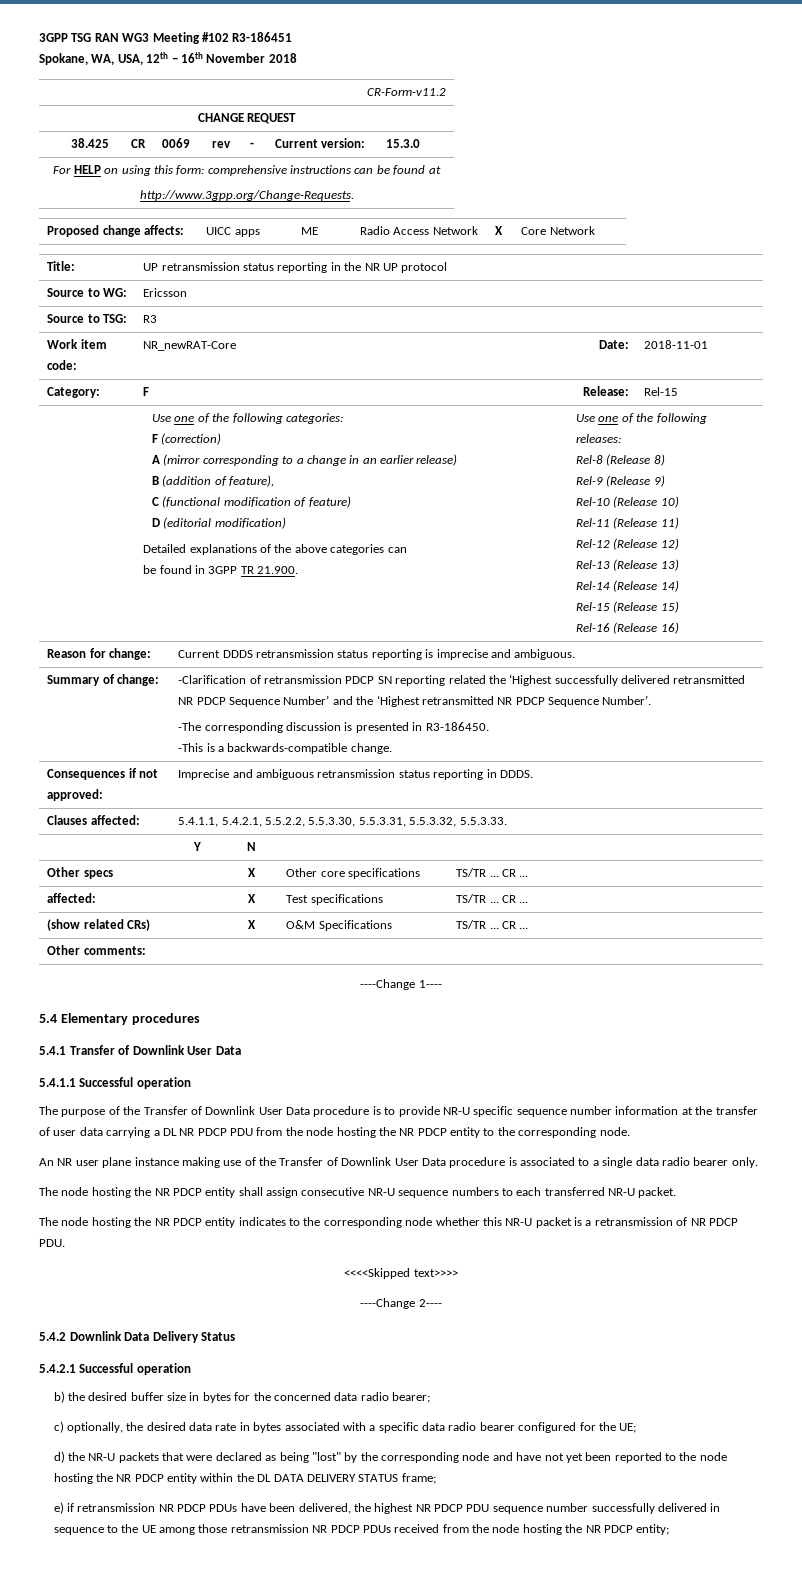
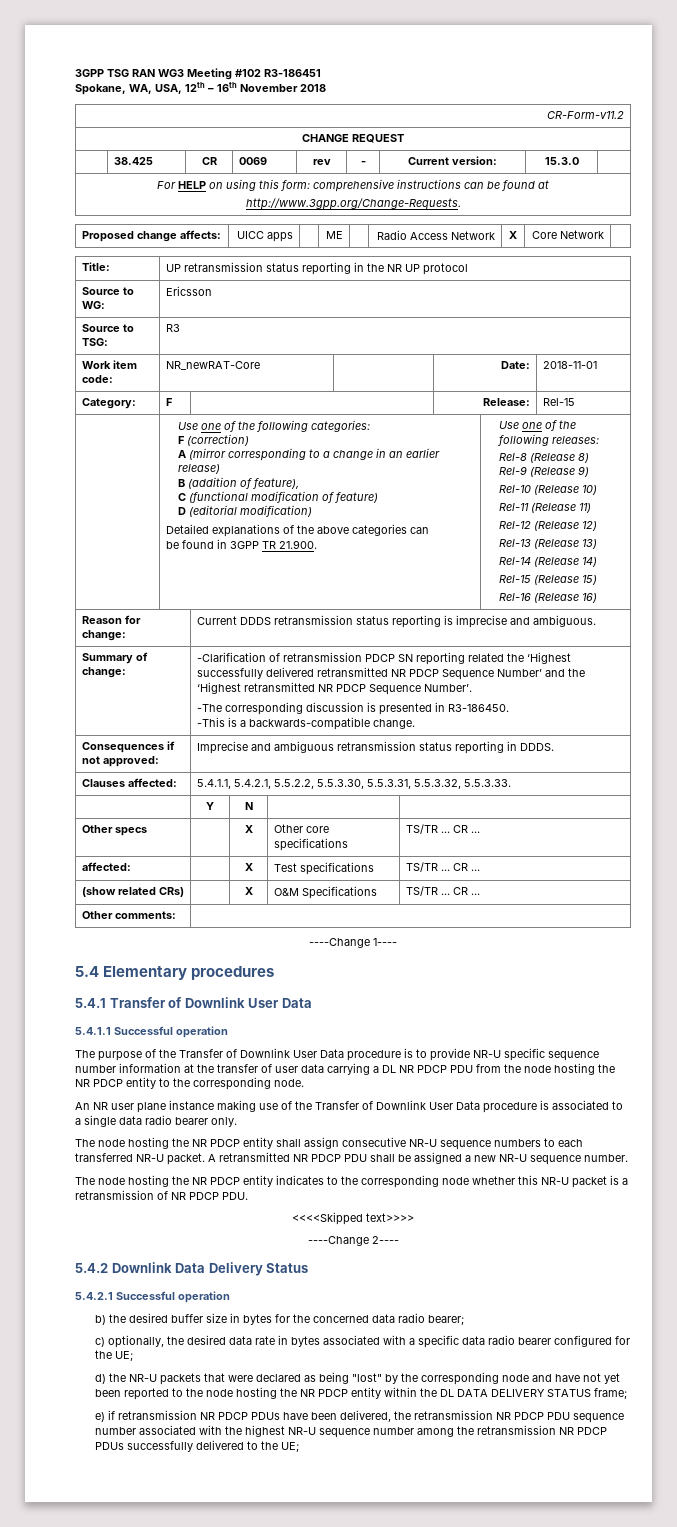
+ A retransmitted NR PDCP PDU shall be assigned a new NR-U sequence number.
- e) if retransmission NR PDCP PDUs have been delivered, the highest NR PDCP PDU sequence number successfully delivered in sequence to the UE among those retransmission NR PDCP PDUs received from the node hosting the NR PDCP entity;
+ e) if retransmission NR PDCP PDUs have been delivered, the retransmission NR PDCP PDU sequence number associated with the highest NR-U sequence number among the retransmission NR PDCP PDUs successfully delivered to the UE;

